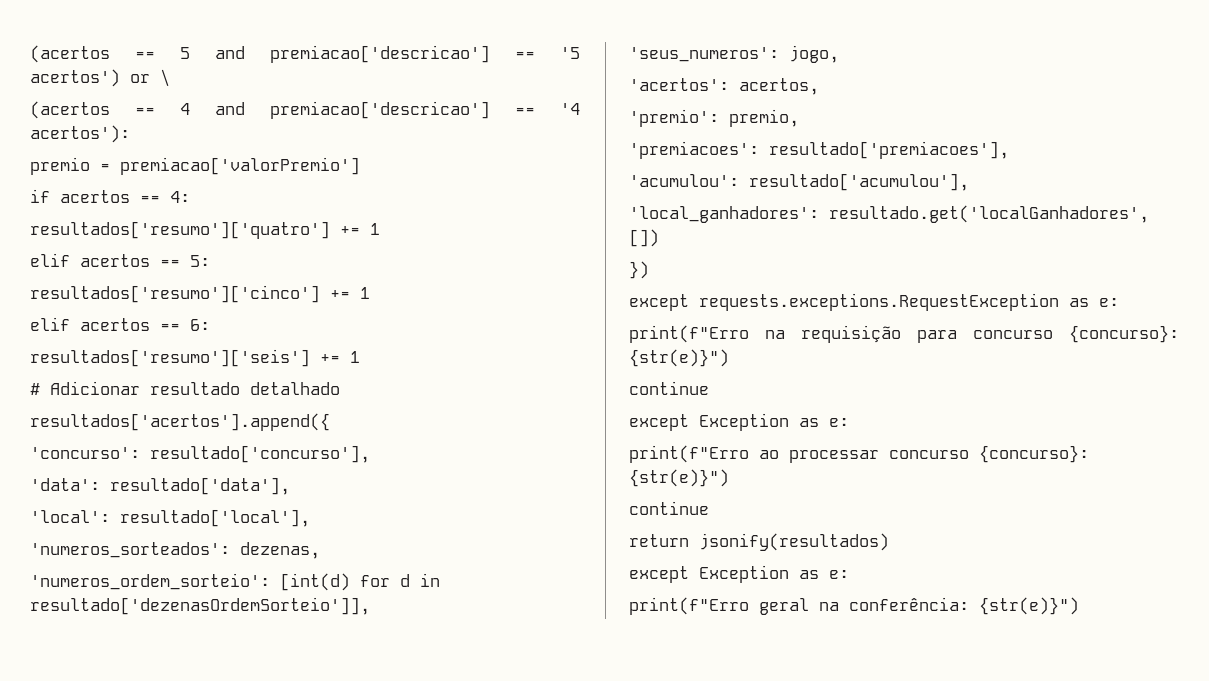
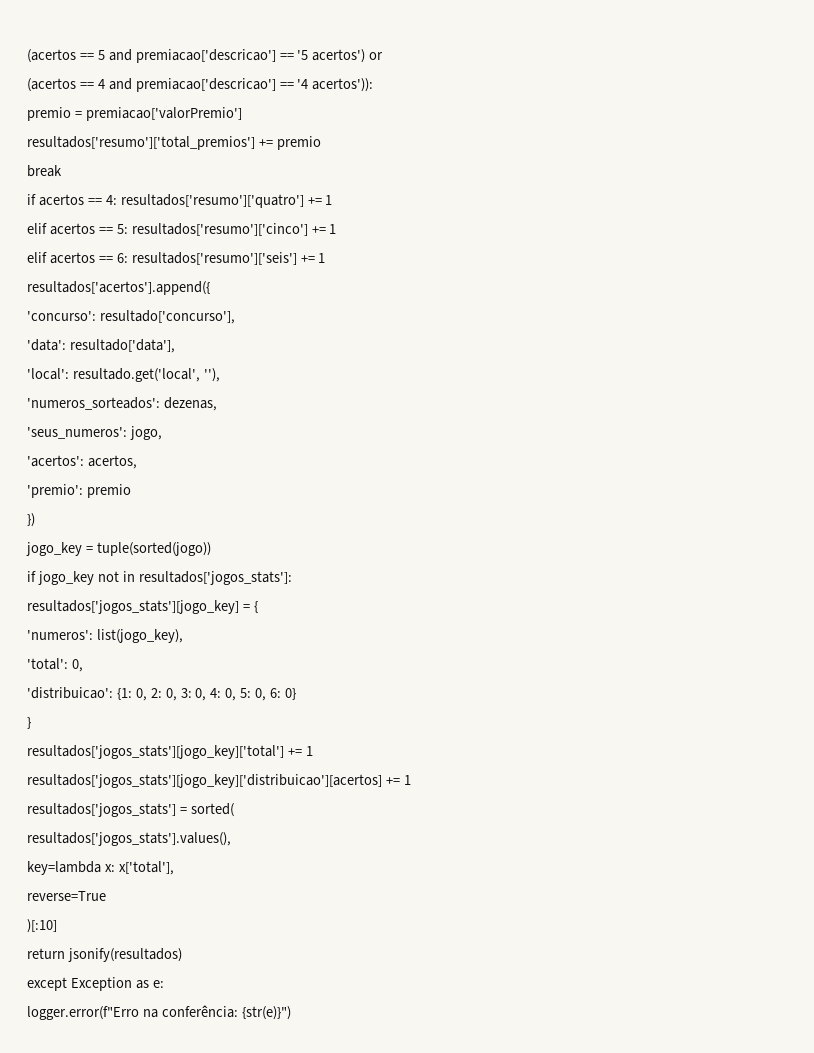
- (acertos == 5 and premiacao['descricao'] == '5 acertos') or \
+ (acertos == 5 and premiacao['descricao'] == '5 acertos') or
- (acertos == 4 and premiacao['descricao'] == '4 acertos'):
+ (acertos == 4 and premiacao['descricao'] == '4 acertos')):
+ resultados['resumo']['total_premios'] += premio
+ break
- if acertos == 4:
- resultados['resumo']['quatro'] += 1
+ if acertos == 4: resultados['resumo']['quatro'] += 1
- elif acertos == 5:
- resultados['resumo']['cinco'] += 1
+ elif acertos == 5: resultados['resumo']['cinco'] += 1
- elif acertos == 6:
- resultados['resumo']['seis'] += 1
+ elif acertos == 6: resultados['resumo']['seis'] += 1
- # Adicionar resultado detalhado
- 'local': resultado['local'],
+ 'local': resultado.get('local', ''),
- 'numeros_ordem_sorteio': [int(d) for d in resultado['dezenasOrdemSorteio']],
- 'premio': premio,
- 'premiacoes': resultado['premiacoes'],
- 'acumulou': resultado['acumulou'],
- 'local_ganhadores': resultado.get('localGanhadores', [])
+ 'premio': premio
  })
- except requests.exceptions.RequestException as e:
- print(f"Erro na requisição para concurso {concurso}: {str(e)}")
- continue
- except Exception as e:
- print(f"Erro ao processar concurso {concurso}: {str(e)}")
- continue
+ jogo_key = tuple(sorted(jogo))
+ if jogo_key not in resultados['jogos_stats']:
+ resultados['jogos_stats'][jogo_key] = {
+ 'numeros': list(jogo_key),
+ 'total': 0,
+ 'distribuicao': {1: 0, 2: 0, 3: 0, 4: 0, 5: 0, 6: 0}
+ }
+ resultados['jogos_stats'][jogo_key]['total'] += 1
+ resultados['jogos_stats'][jogo_key]['distribuicao'][acertos] += 1
+ resultados['jogos_stats'] = sorted(
+ resultados['jogos_stats'].values(),
+ key=lambda x: x['total'],
+ reverse=True
+ )[:10]
- print(f"Erro geral na conferência: {str(e)}")
+ logger.error(f"Erro na conferência: {str(e)}")

